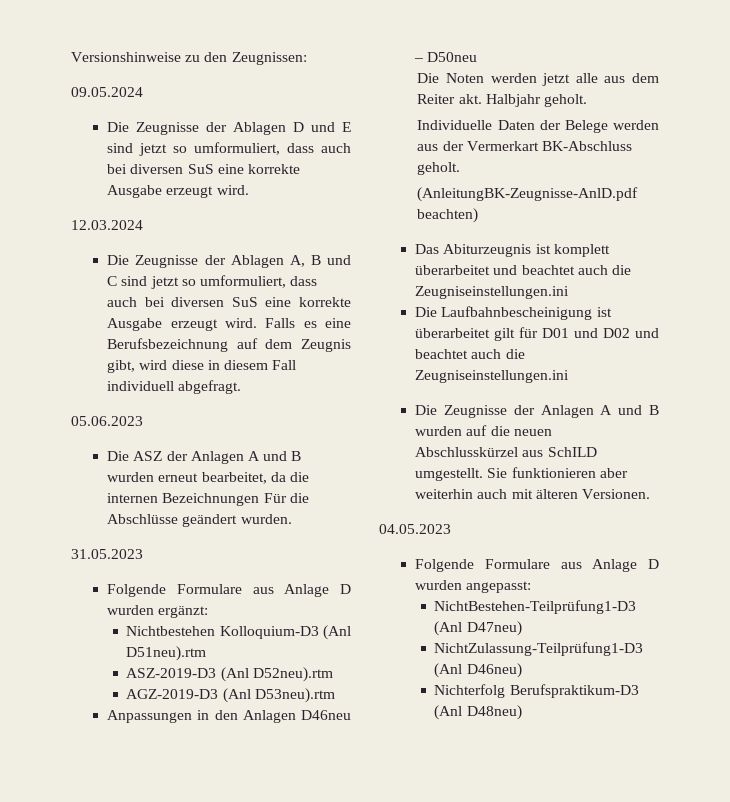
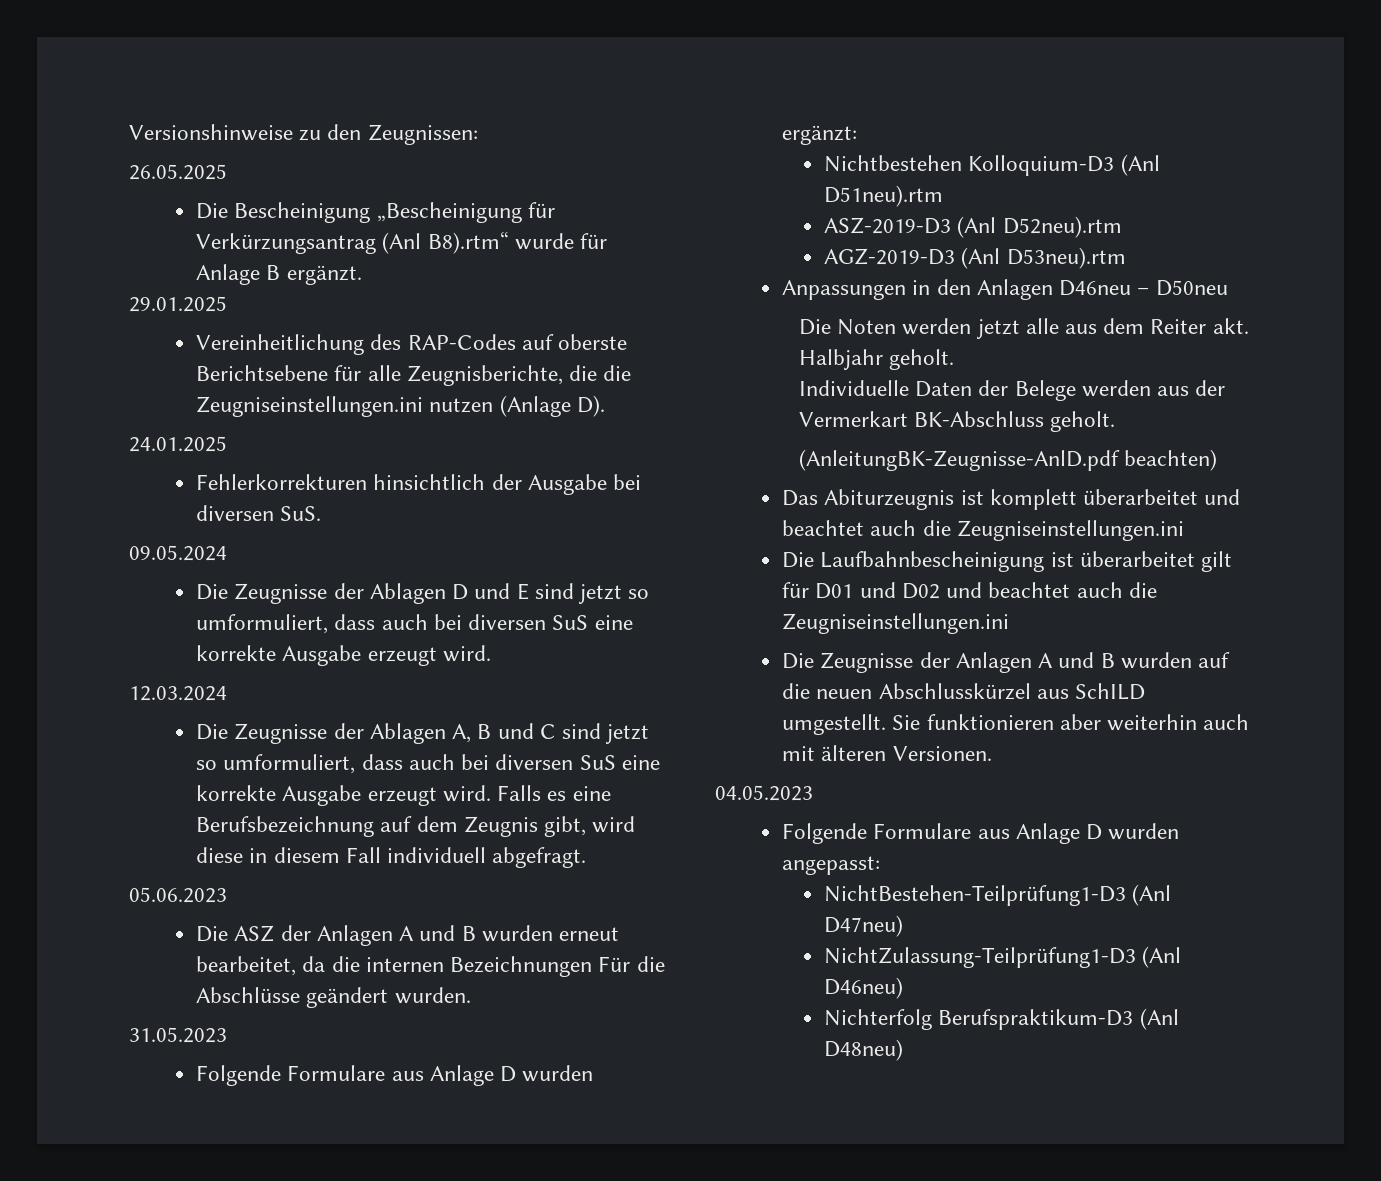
+ 26.05.2025
+ Die Bescheinigung „Bescheinigung für Verkürzungsantrag (Anl B8).rtm“ wurde für Anlage B ergänzt.
+ 29.01.2025
+ Vereinheitlichung des RAP-Codes auf oberste Berichtsebene für alle Zeugnisberichte, die die Zeugniseinstellungen.ini nutzen (Anlage D).
+ 24.01.2025
+ Fehlerkorrekturen hinsichtlich der Ausgabe bei diversen SuS.

